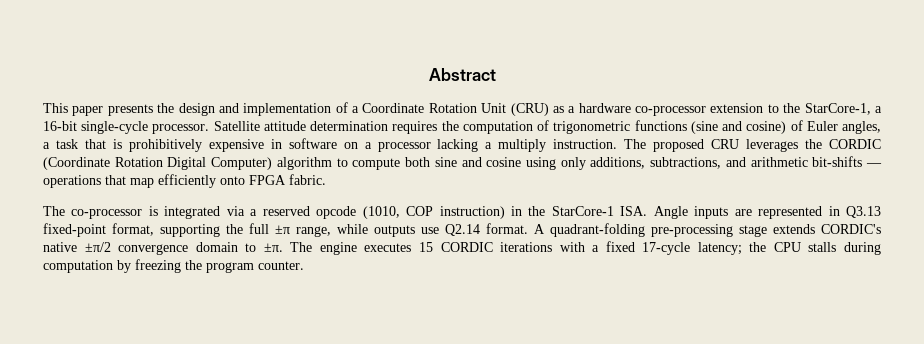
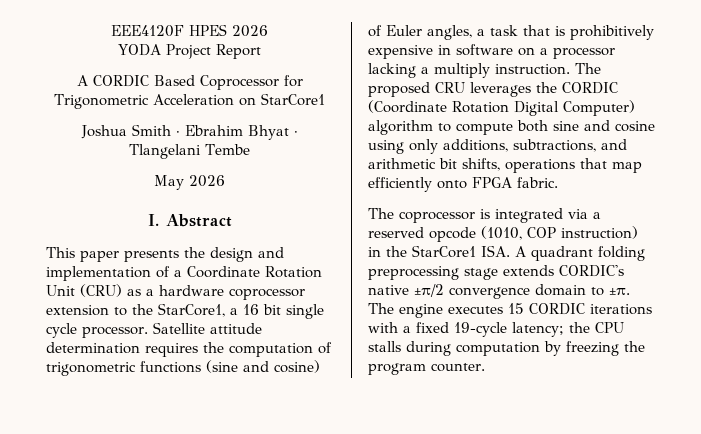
- Abstract
+ EEE4120F HPES 2026
+ YODA Project Report
+ A CORDIC Based Coprocessor for Trigonometric Acceleration on StarCore1
+ Joshua Smith · Ebrahim Bhyat · Tlangelani Tembe
+ May 2026
+ I. Abstract
- This paper presents the design and implementation of a Coordinate Rotation Unit (CRU) as a hardware co-processor extension to the StarCore-1, a 16-bit single-cycle processor.
+ This paper presents the design and implementation of a Coordinate Rotation Unit (CRU) as a hardware coprocessor extension to the StarCore1, a 16 bit single cycle processor.
- The proposed CRU leverages the CORDIC (Coordinate Rotation Digital Computer) algorithm to compute both sine and cosine using only additions, subtractions, and arithmetic bit-shifts — operations that map efficiently onto FPGA fabric.
+ The proposed CRU leverages the CORDIC (Coordinate Rotation Digital Computer) algorithm to compute both sine and cosine using only additions, subtractions, and arithmetic bit shifts, operations that map efficiently onto FPGA fabric.
- The co-processor is integrated via a reserved opcode (1010, COP instruction) in the StarCore-1 ISA. Angle inputs are represented in Q3.13 fixed-point format, supporting the full ±π range, while outputs use Q2.14 format. A quadrant-folding pre-processing stage extends CORDIC's native ±π/2 convergence domain to ±π.
+ The coprocessor is integrated via a reserved opcode (1010, COP instruction) in the StarCore1 ISA. A quadrant folding preprocessing stage extends CORDIC's native ±π/2 convergence domain to ±π.
- The engine executes 15 CORDIC iterations with a fixed 17-cycle latency; the CPU stalls during computation by freezing the program counter.
+ The engine executes 15 CORDIC iterations with a fixed 19-cycle latency; the CPU stalls during computation by freezing the program counter.

